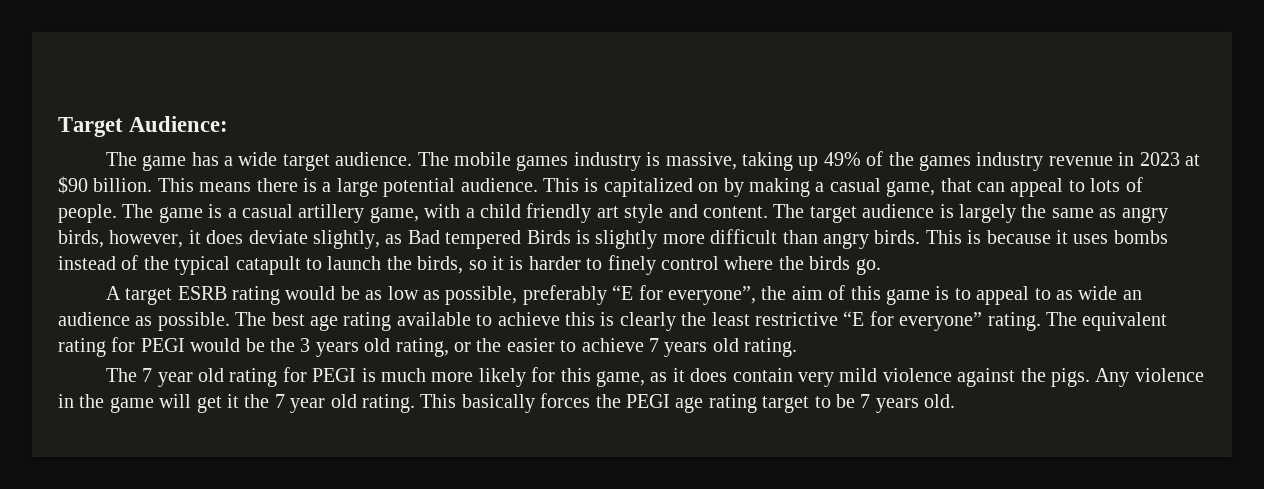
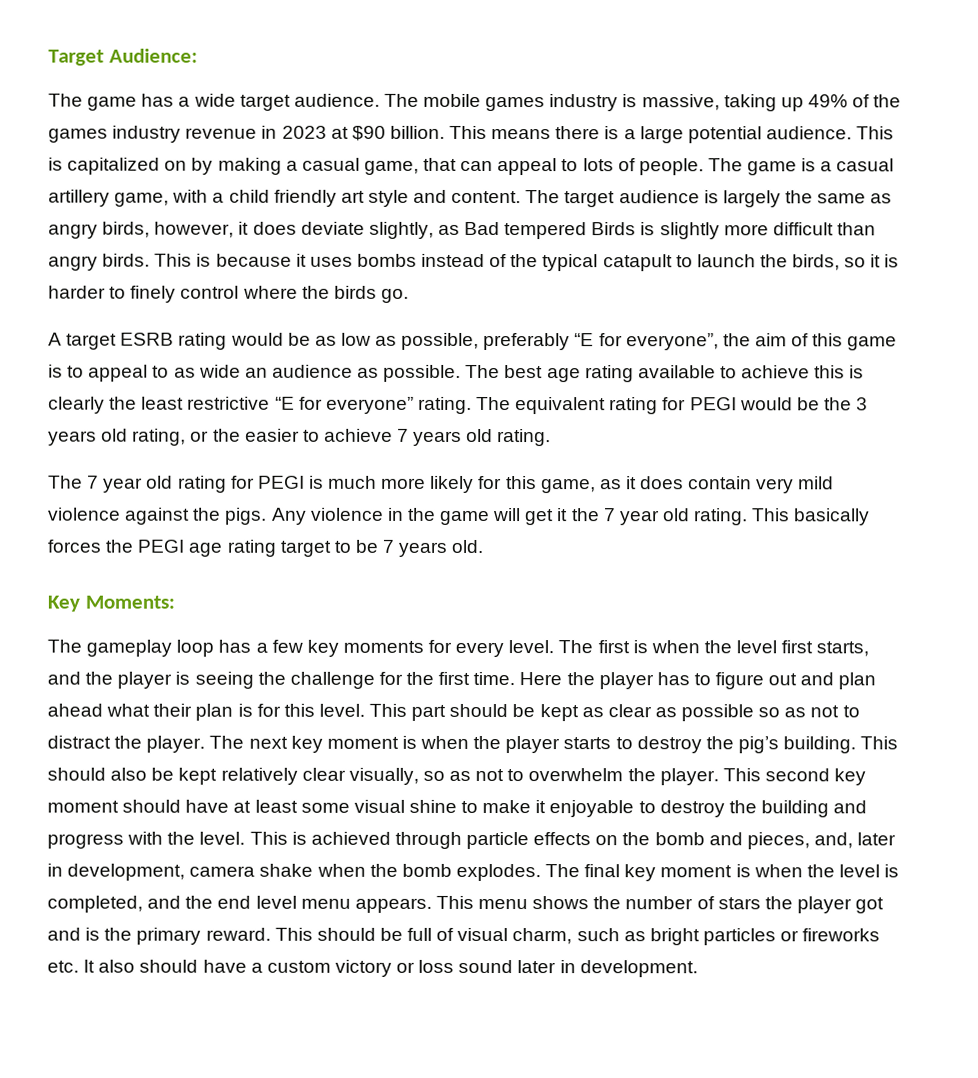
+ Key Moments:
+ The gameplay loop has a few key moments for every level. The first is when the level first starts, and the player is seeing the challenge for the first time. Here the player has to figure out and plan ahead what their plan is for this level. This part should be kept as clear as possible so as not to distract the player. The next key moment is when the player starts to destroy the pig’s building. This should also be kept relatively clear visually, so as not to overwhelm the player. This second key moment should have at least some visual shine to make it enjoyable to destroy the building and progress with the level. This is achieved through particle effects on the bomb and pieces, and, later in development, camera shake when the bomb explodes. The final key moment is when the level is completed, and the end level menu appears. This menu shows the number of stars the player got and is the primary reward. This should be full of visual charm, such as bright particles or fireworks etc. It also should have a custom victory or loss sound later in development.

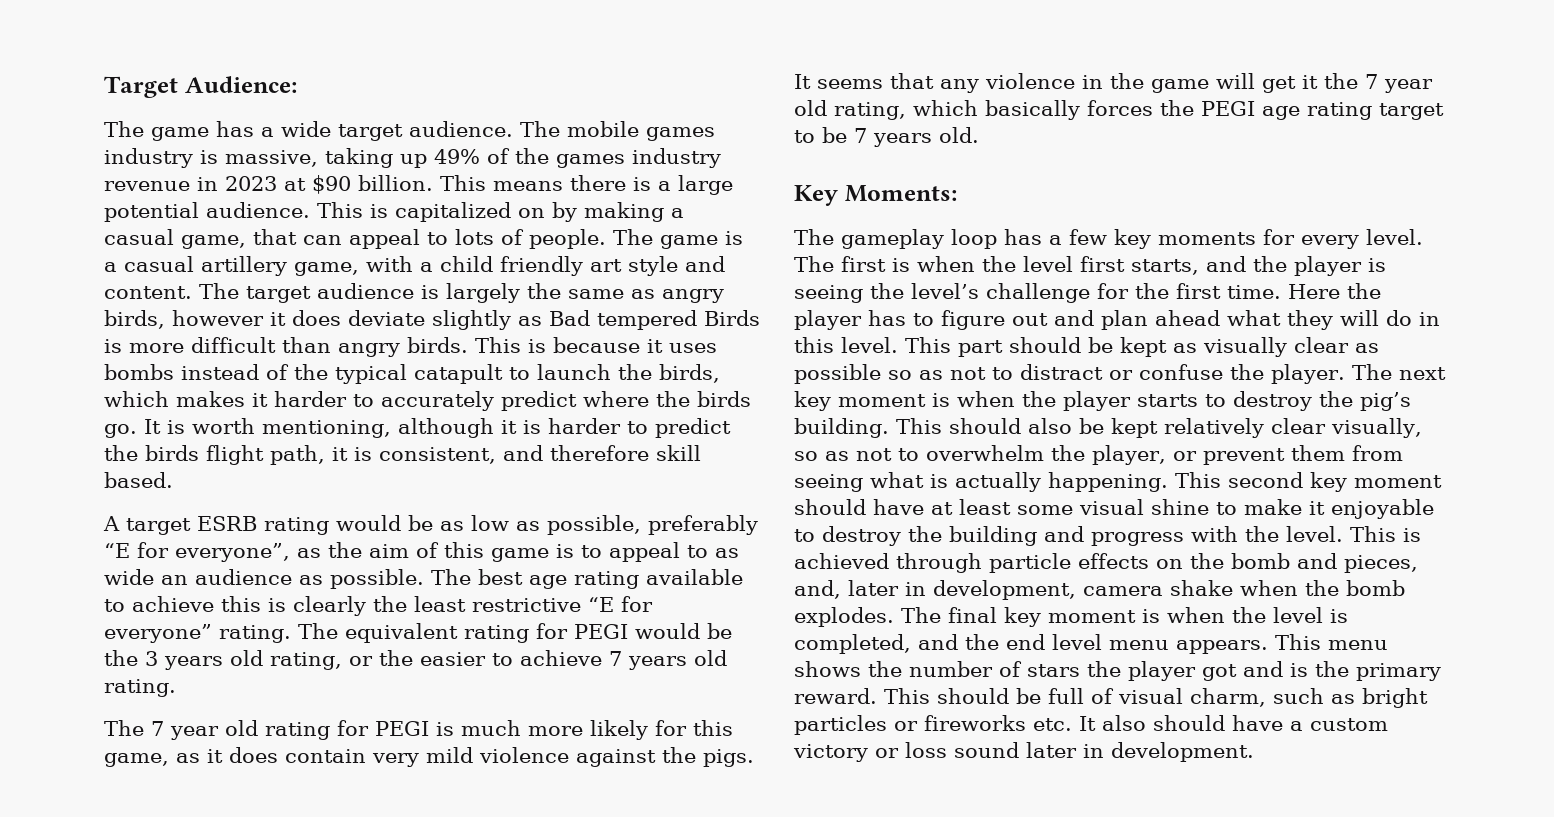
- The target audience is largely the same as angry birds, however, it does deviate slightly, as Bad tempered Birds is slightly more difficult than angry birds.
+ The target audience is largely the same as angry birds, however it does deviate slightly as Bad tempered Birds is more difficult than angry birds.
- This is because it uses bombs instead of the typical catapult to launch the birds, so it is harder to finely control where the birds go.
+ This is because it uses bombs instead of the typical catapult to launch the birds, which makes it harder to accurately predict where the birds go. It is worth mentioning, although it is harder to predict the birds flight path, it is consistent, and therefore skill based.
- A target ESRB rating would be as low as possible, preferably “E for everyone”, the aim of this game is to appeal to as wide an audience as possible.
+ A target ESRB rating would be as low as possible, preferably “E for everyone”, as the aim of this game is to appeal to as wide an audience as possible.
- Any violence in the game will get it the 7 year old rating. This basically forces the PEGI age rating target to be 7 years old.
+ It seems that any violence in the game will get it the 7 year old rating, which basically forces the PEGI age rating target to be 7 years old.
- The first is when the level first starts, and the player is seeing the challenge for the first time.
+ The first is when the level first starts, and the player is seeing the level’s challenge for the first time.
- Here the player has to figure out and plan ahead what their plan is for this level.
+ Here the player has to figure out and plan ahead what they will do in this level.
- This part should be kept as clear as possible so as not to distract the player.
+ This part should be kept as visually clear as possible so as not to distract or confuse the player.
- This should also be kept relatively clear visually, so as not to overwhelm the player.
+ This should also be kept relatively clear visually, so as not to overwhelm the player, or prevent them from seeing what is actually happening.

